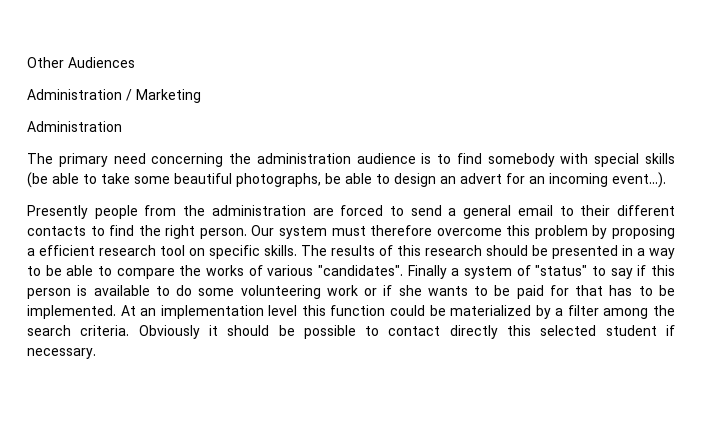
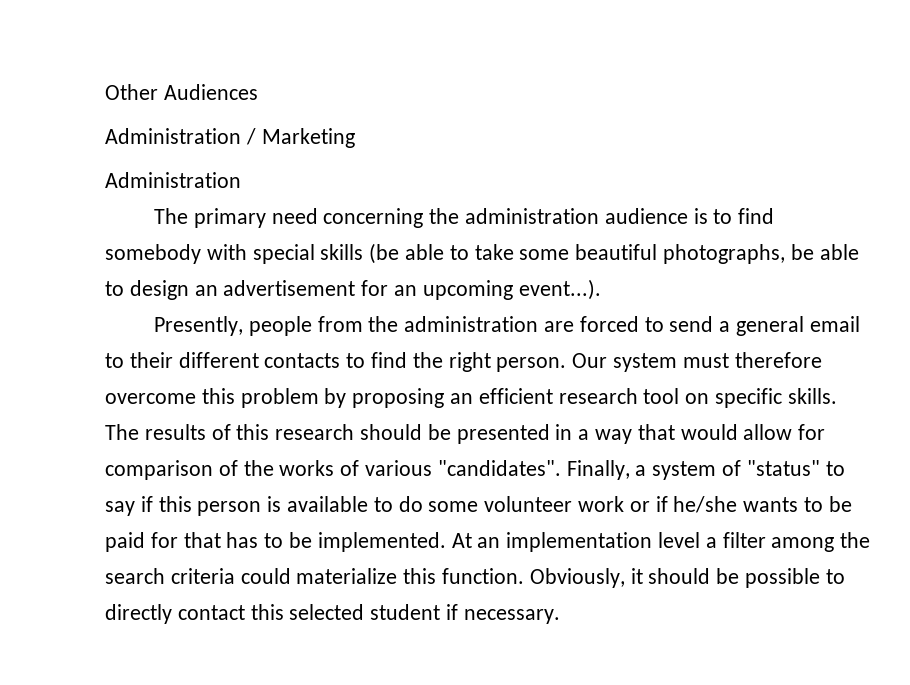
- The primary need concerning the administration audience is to find somebody with special skills (be able to take some beautiful photographs, be able to design an advert for an incoming event...).
+ The primary need concerning the administration audience is to find somebody with special skills (be able to take some beautiful photographs, be able to design an advertisement for an upcoming event...).
- Presently people from the administration are forced to send a general email to their different contacts to find the right person.
+ Presently, people from the administration are forced to send a general email to their different contacts to find the right person.
- Our system must therefore overcome this problem by proposing a efficient research tool on specific skills.
+ Our system must therefore overcome this problem by proposing an efficient research tool on specific skills.
- The results of this research should be presented in a way to be able to compare the works of various "candidates".
+ The results of this research should be presented in a way that would allow for comparison of the works of various "candidates".
- Finally a system of "status" to say if this person is available to do some volunteering work or if she wants to be paid for that has to be implemented.
+ Finally, a system of "status" to say if this person is available to do some volunteer work or if he/she wants to be paid for that has to be implemented.
- At an implementation level this function could be materialized by a filter among the search criteria. Obviously it should be possible to contact directly this selected student if necessary.
+ At an implementation level a filter among the search criteria could materialize this function. Obviously, it should be possible to directly contact this selected student if necessary.

